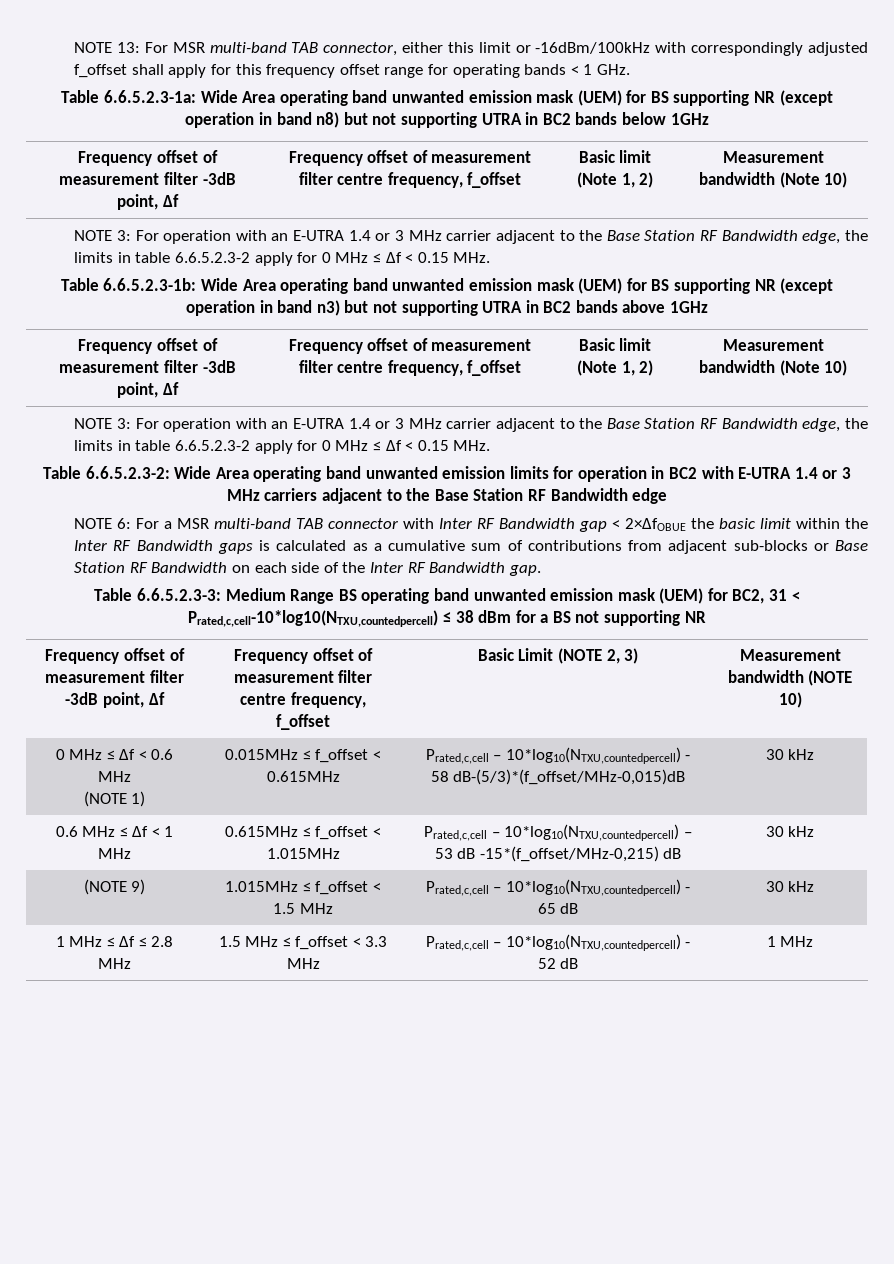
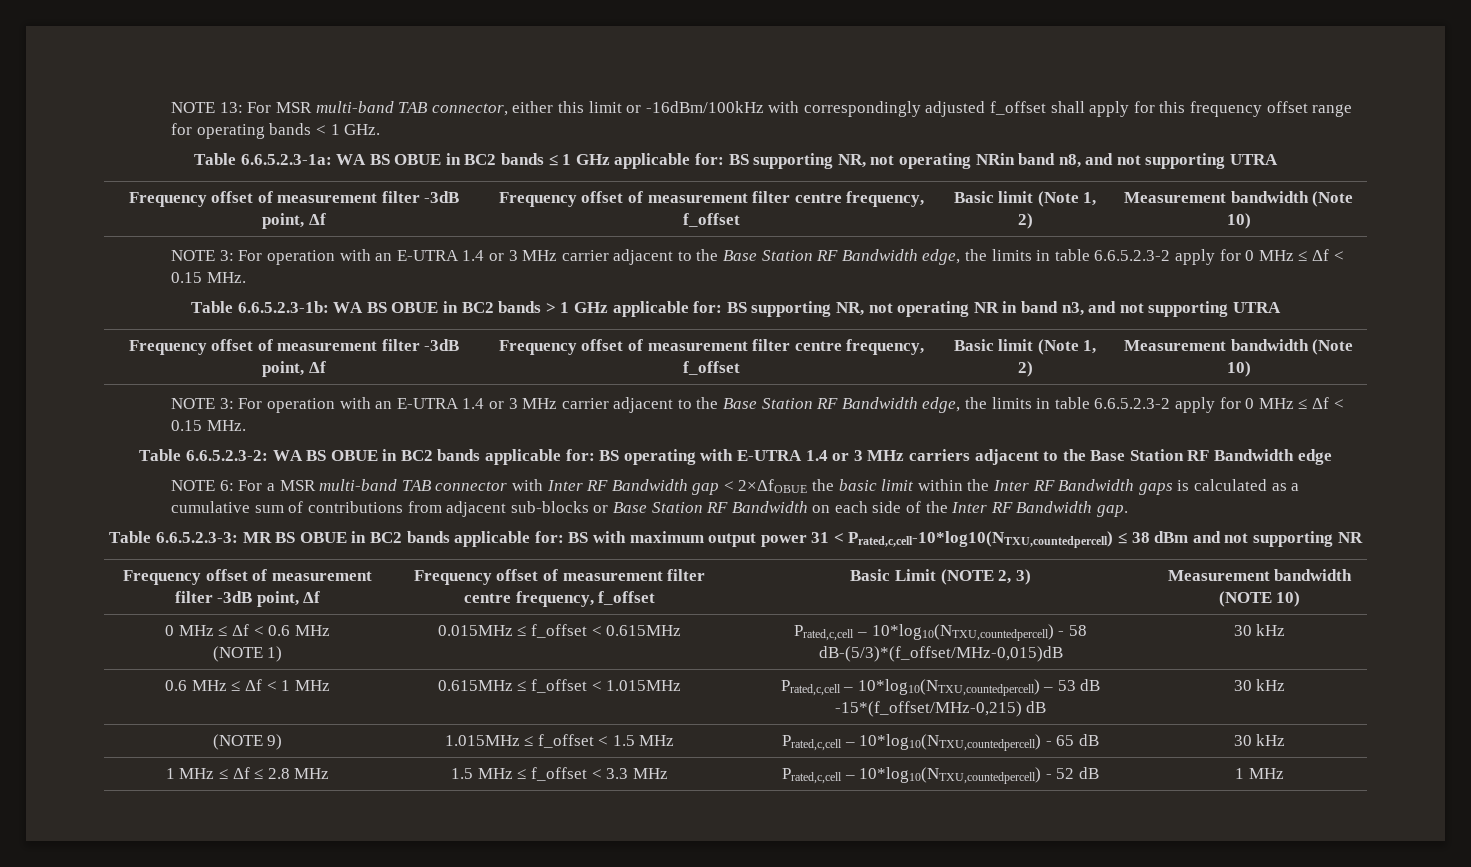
- Table 6.6.5.2.3-1a: Wide Area operating band unwanted emission mask (UEM) for BS supporting NR (except operation in band n8) but not supporting UTRA in BC2 bands below 1GHz
+ Table 6.6.5.2.3-1a: WA BS OBUE in BC2 bands ≤ 1 GHz applicable for: BS supporting NR, not operating NRin band n8, and not supporting UTRA
- Table 6.6.5.2.3-1b: Wide Area operating band unwanted emission mask (UEM) for BS supporting NR (except operation in band n3) but not supporting UTRA in BC2 bands above 1GHz
+ Table 6.6.5.2.3-1b: WA BS OBUE in BC2 bands > 1 GHz applicable for: BS supporting NR, not operating NR in band n3, and not supporting UTRA
- Table 6.6.5.2.3-2: Wide Area operating band unwanted emission limits for operation in BC2 with E-UTRA 1.4 or 3 MHz carriers adjacent to the Base Station RF Bandwidth edge
+ Table 6.6.5.2.3-2: WA BS OBUE in BC2 bands applicable for: BS operating with E-UTRA 1.4 or 3 MHz carriers adjacent to the Base Station RF Bandwidth edge
- Table 6.6.5.2.3-3: Medium Range BS operating band unwanted emission mask (UEM) for BC2, 31 < Prated,c,cell-10*log10(NTXU,countedpercell) ≤ 38 dBm for a BS not supporting NR
+ Table 6.6.5.2.3-3: MR BS OBUE in BC2 bands applicable for: BS with maximum output power 31 < Prated,c,cell-10*log10(NTXU,countedpercell) ≤ 38 dBm and not supporting NR

